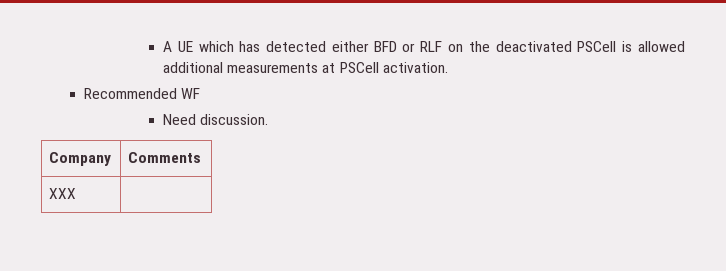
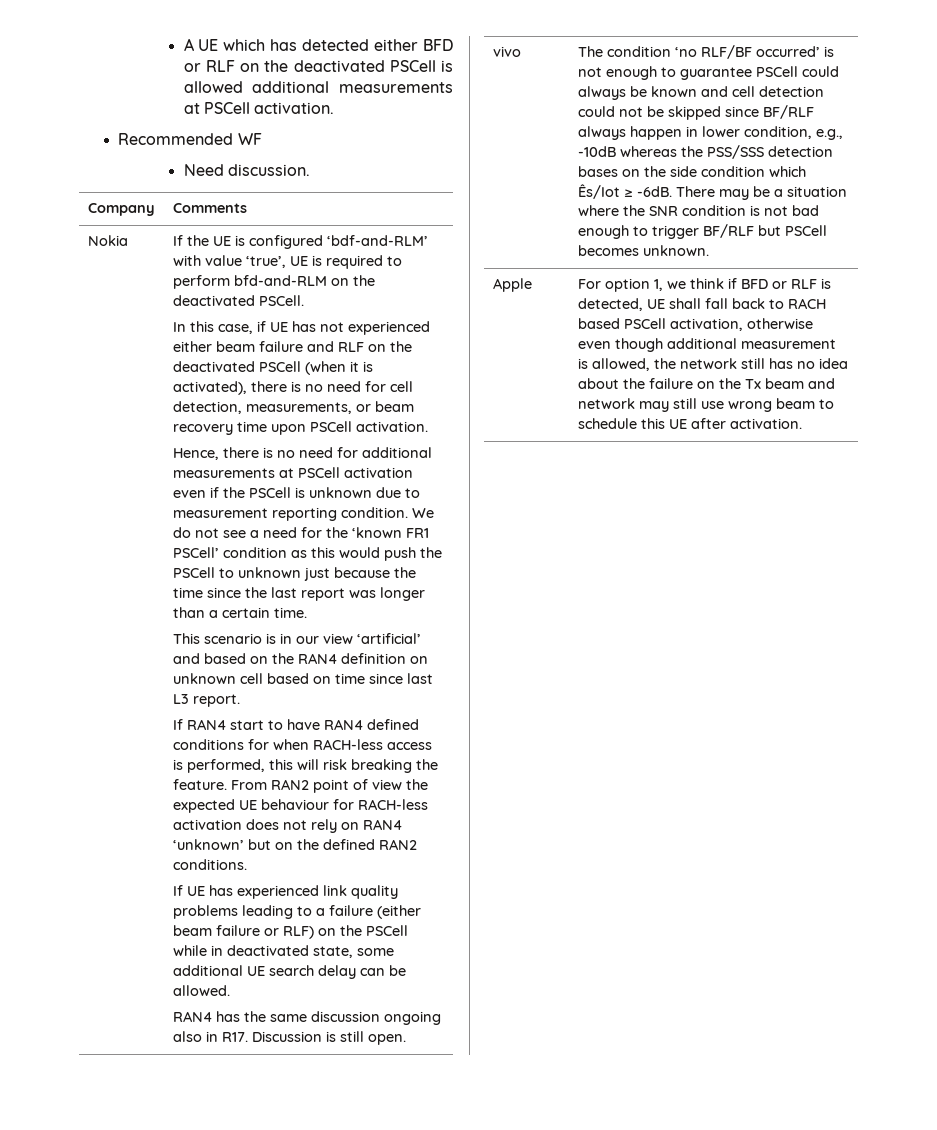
- XXX
+ Nokia | If the UE is configured ‘bdf-and-RLM’ with value ‘true’, UE is required to perform bfd-and-RLM on the deactivated PSCell.
+ In this case, if UE has not experienced either beam failure and RLF on the deactivated PSCell (when it is activated), there is no need for cell detection, measurements, or beam recovery time upon PSCell activation.
+ Hence, there is no need for additional measurements at PSCell activation even if the PSCell is unknown due to measurement reporting condition. We do not see a need for the ‘known FR1 PSCell’ condition as this would push the PSCell to unknown just because the time since the last report was longer than a certain time.
+ This scenario is in our view ‘artificial’ and based on the RAN4 definition on unknown cell based on time since last L3 report.
+ If RAN4 start to have RAN4 defined conditions for when RACH-less access is performed, this will risk breaking the feature. From RAN2 point of view the expected UE behaviour for RACH-less activation does not rely on RAN4 ‘unknown’ but on the defined RAN2 conditions.
+ If UE has experienced link quality problems leading to a failure (either beam failure or RLF) on the PSCell while in deactivated state, some additional UE search delay can be allowed.
+ RAN4 has the same discussion ongoing also in R17. Discussion is still open.
+ vivo | The condition ‘no RLF/BF occurred’ is not enough to guarantee PSCell could always be known and cell detection could not be skipped since BF/RLF always happen in lower condition, e.g., -10dB whereas the PSS/SSS detection bases on the side condition which Ês/Iot ≥ -6dB. There may be a situation where the SNR condition is not bad enough to trigger BF/RLF but PSCell becomes unknown.
+ Apple | For option 1, we think if BFD or RLF is detected, UE shall fall back to RACH based PSCell activation, otherwise even though additional measurement is allowed, the network still has no idea about the failure on the Tx beam and network may still use wrong beam to schedule this UE after activation.

